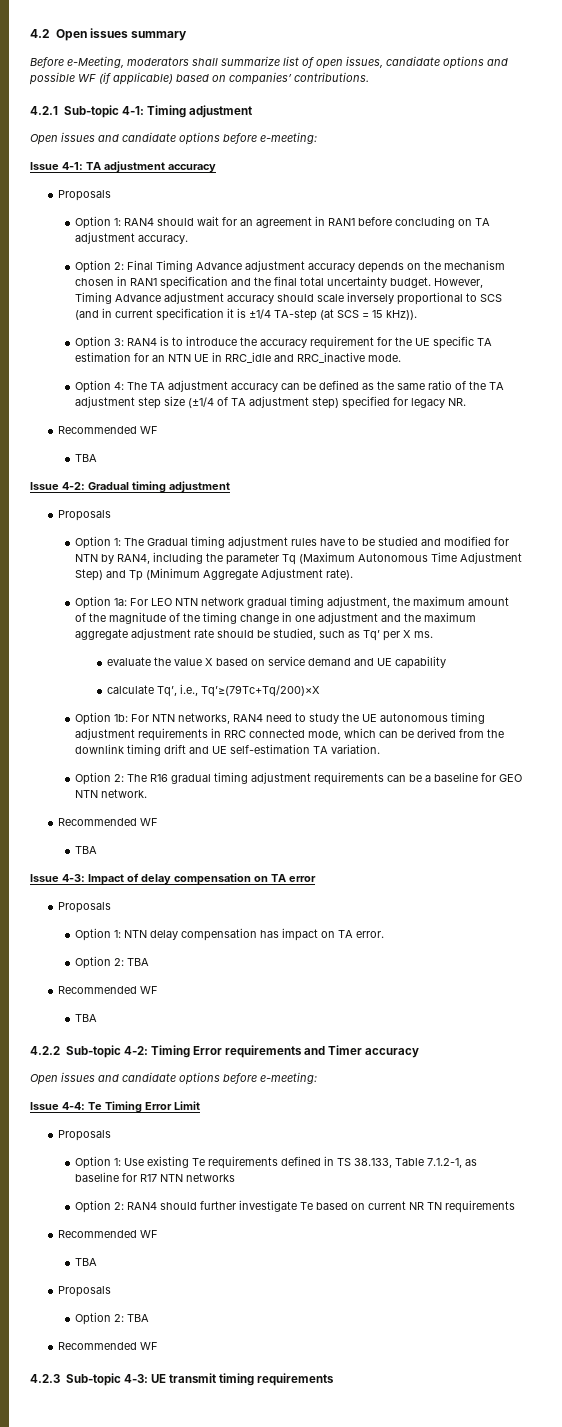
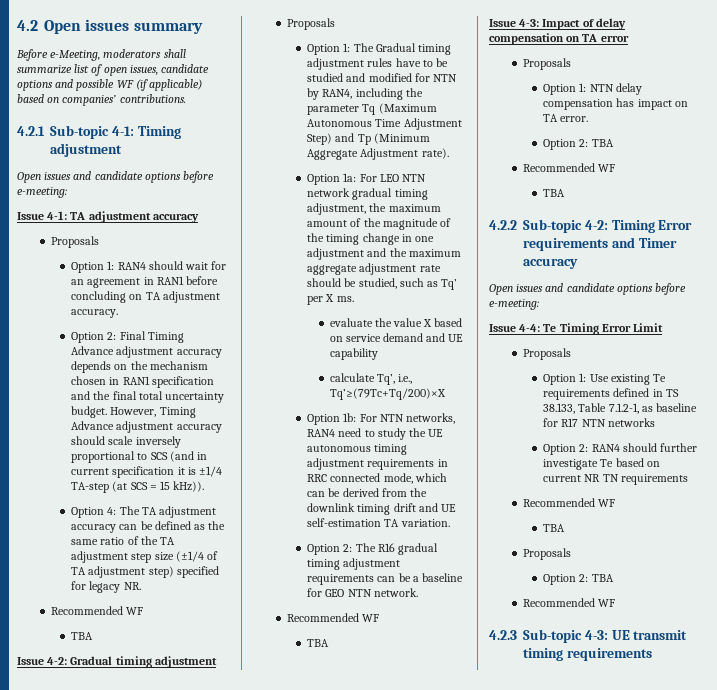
- Option 3: RAN4 is to introduce the accuracy requirement for the UE specific TA estimation for an NTN UE in RRC_idle and RRC_inactive mode.

